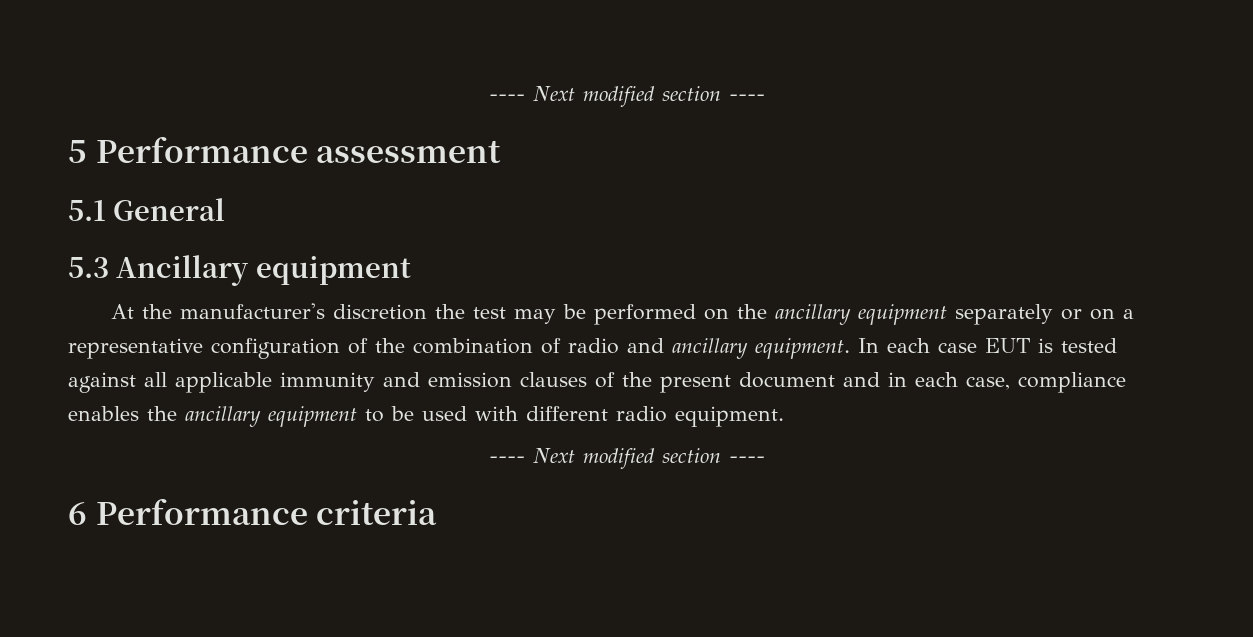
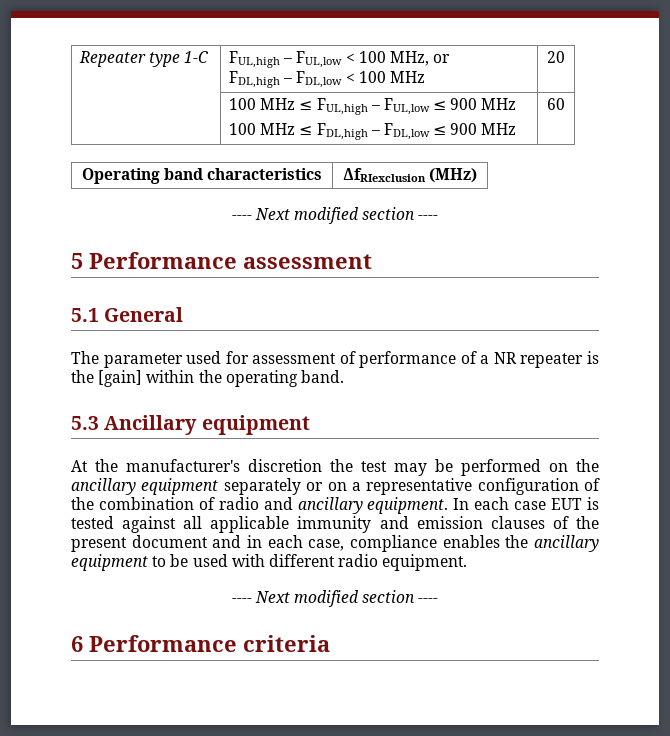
+ Repeater type 1-C | FUL,high – FUL,low < 100 MHz, or
+ FDL,high – FDL,low < 100 MHz | 20
+ | 100 MHz ≤ FUL,high – FUL,low ≤ 900 MHz
+ 100 MHz ≤ FDL,high – FDL,low ≤ 900 MHz | 60
+ Operating band characteristics | ΔfRIexclusion (MHz)
+ The parameter used for assessment of performance of a NR repeater is the [gain] within the operating band.

